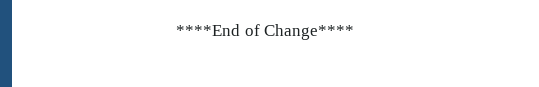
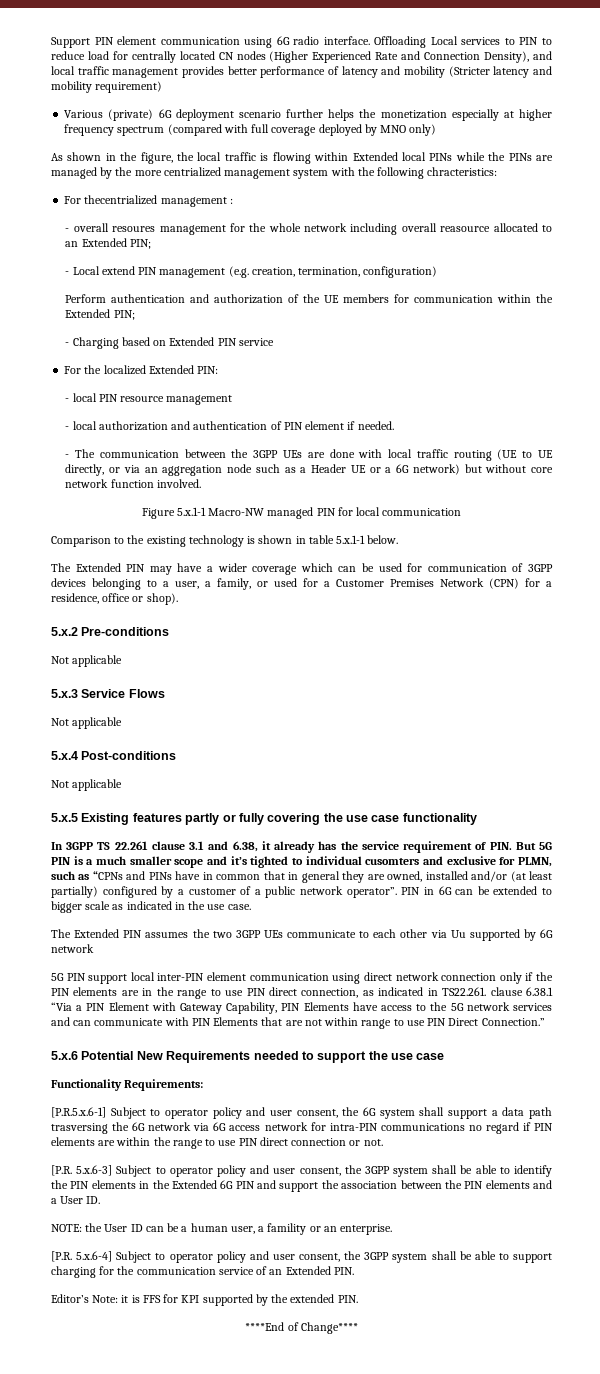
+ Support PIN element communication using 6G radio interface. Offloading Local services to PIN to reduce load for centrally located CN nodes (Higher Experienced Rate and Connection Density), and local traffic management provides better performance of latency and mobility (Stricter latency and mobility requirement)
+ Various (private) 6G deployment scenario further helps the monetization especially at higher frequency spectrum (compared with full coverage deployed by MNO only)
+ As shown in the figure, the local traffic is flowing within Extended local PINs while the PINs are managed by the more centrialized management system with the following chracteristics:
+ For thecentrialized management :
+ - overall resoures management for the whole network including overall reasource allocated to an Extended PIN;
+ - Local extend PIN management (e.g. creation, termination, configuration)
+ Perform authentication and authorization of the UE members for communication within the Extended PIN;
+ - Charging based on Extended PIN service
+ For the localized Extended PIN:
+ - local PIN resource management
+ - local authorization and authentication of PIN element if needed.
+ - The communication between the 3GPP UEs are done with local traffic routing (UE to UE directly, or via an aggregation node such as a Header UE or a 6G network) but without core network function involved.
+ Figure 5.x.1-1 Macro-NW managed PIN for local communication
+ Comparison to the existing technology is shown in table 5.x.1-1 below.
+ The Extended PIN may have a wider coverage which can be used for communication of 3GPP devices belonging to a user, a family, or used for a Customer Premises Network (CPN) for a residence, office or shop).
+ 5.x.2 Pre-conditions
+ Not applicable
+ 5.x.3 Service Flows
+ Not applicable
+ 5.x.4 Post-conditions
+ Not applicable
+ 5.x.5 Existing features partly or fully covering the use case functionality
+ In 3GPP TS 22.261 clause 3.1 and 6.38, it already has the service requirement of PIN. But 5G PIN is a much smaller scope and it’s tighted to individual cusomters and exclusive for PLMN, such as “CPNs and PINs have in common that in general they are owned, installed and/or (at least partially) configured by a customer of a public network operator”. PIN in 6G can be extended to bigger scale as indicated in the use case.
+ The Extended PIN assumes the two 3GPP UEs communicate to each other via Uu supported by 6G network
+ 5G PIN support local inter-PIN element communication using direct network connection only if the PIN elements are in the range to use PIN direct connection, as indicated in TS22.261. clause 6.38.1 “Via a PIN Element with Gateway Capability, PIN Elements have access to the 5G network services and can communicate with PIN Elements that are not within range to use PIN Direct Connection.”
+ 5.x.6 Potential New Requirements needed to support the use case
+ Functionality Requirements:
+ [P.R.5.x.6-1] Subject to operator policy and user consent, the 6G system shall support a data path trasversing the 6G network via 6G access network for intra-PIN communications no regard if PIN elements are within the range to use PIN direct connection or not.
+ [P.R. 5.x.6-3] Subject to operator policy and user consent, the 3GPP system shall be able to identify the PIN elements in the Extended 6G PIN and support the association between the PIN elements and a User ID.
+ NOTE: the User ID can be a human user, a famility or an enterprise.
+ [P.R. 5.x.6-4] Subject to operator policy and user consent, the 3GPP system shall be able to support charging for the communication service of an Extended PIN.
+ Editor’s Note: it is FFS for KPI supported by the extended PIN.

